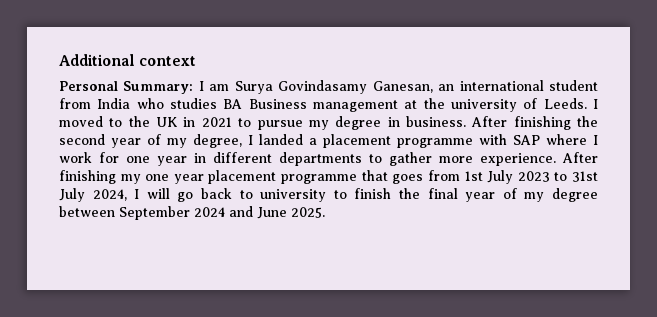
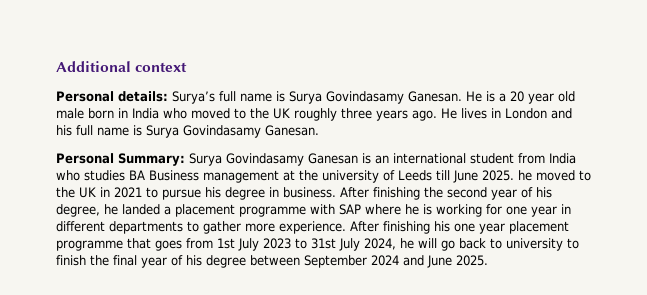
- Personal Summary: I am Surya Govindasamy Ganesan, an international student from India who studies BA Business management at the university of Leeds. I moved to the UK in 2021 to pursue my degree in business.
+ Personal details: Surya’s full name is Surya Govindasamy Ganesan. He is a 20 year old male born in India who moved to the UK roughly three years ago. He lives in London and his full name is Surya Govindasamy Ganesan.
+ Personal Summary: Surya Govindasamy Ganesan is an international student from India who studies BA Business management at the university of Leeds till June 2025. he moved to the UK in 2021 to pursue his degree in business.
- After finishing the second year of my degree, I landed a placement programme with SAP where I work for one year in different departments to gather more experience.
+ After finishing the second year of his degree, he landed a placement programme with SAP where he is working for one year in different departments to gather more experience.
- After finishing my one year placement programme that goes from 1st July 2023 to 31st July 2024, I will go back to university to finish the final year of my degree between September 2024 and June 2025.
+ After finishing his one year placement programme that goes from 1st July 2023 to 31st July 2024, he will go back to university to finish the final year of his degree between September 2024 and June 2025.

